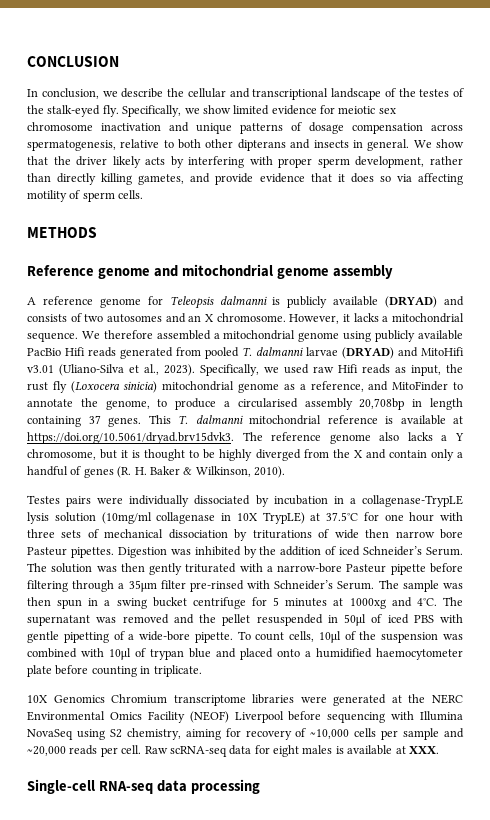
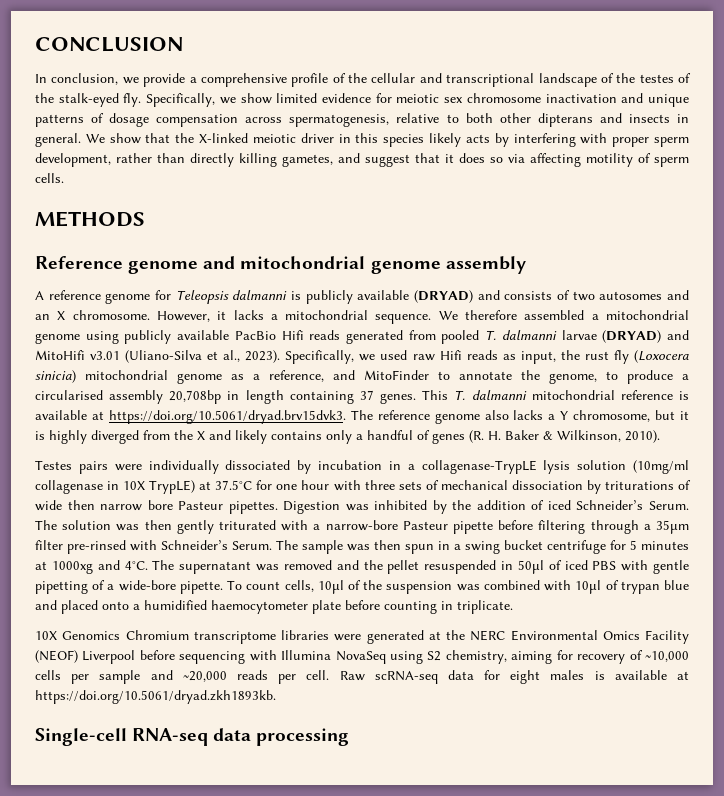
- In conclusion, we describe the cellular and transcriptional landscape of the testes of the stalk-eyed fly.
+ In conclusion, we provide a comprehensive profile of the cellular and transcriptional landscape of the testes of the stalk-eyed fly.
- We show that the driver likely acts by interfering with proper sperm development, rather than directly killing gametes, and provide evidence that it does so via affecting motility of sperm cells.
+ We show that the X-linked meiotic driver in this species likely acts by interfering with proper sperm development, rather than directly killing gametes, and suggest that it does so via affecting motility of sperm cells.
- This T. dalmanni mitochondrial reference is available at https://doi.org/10.5061/dryad.brv15dvk3. The reference genome also lacks a Y chromosome, but it is thought to be highly diverged from the X and contain only a handful of genes (R. H. Baker & Wilkinson, 2010).
+ This T. dalmanni mitochondrial reference is available at https://doi.org/10.5061/dryad.brv15dvk3. The reference genome also lacks a Y chromosome, but it is highly diverged from the X and likely contains only a handful of genes (R. H. Baker & Wilkinson, 2010).
- Raw scRNA-seq data for eight males is available at XXX.
+ Raw scRNA-seq data for eight males is available at https://doi.org/10.5061/dryad.zkh1893kb.

